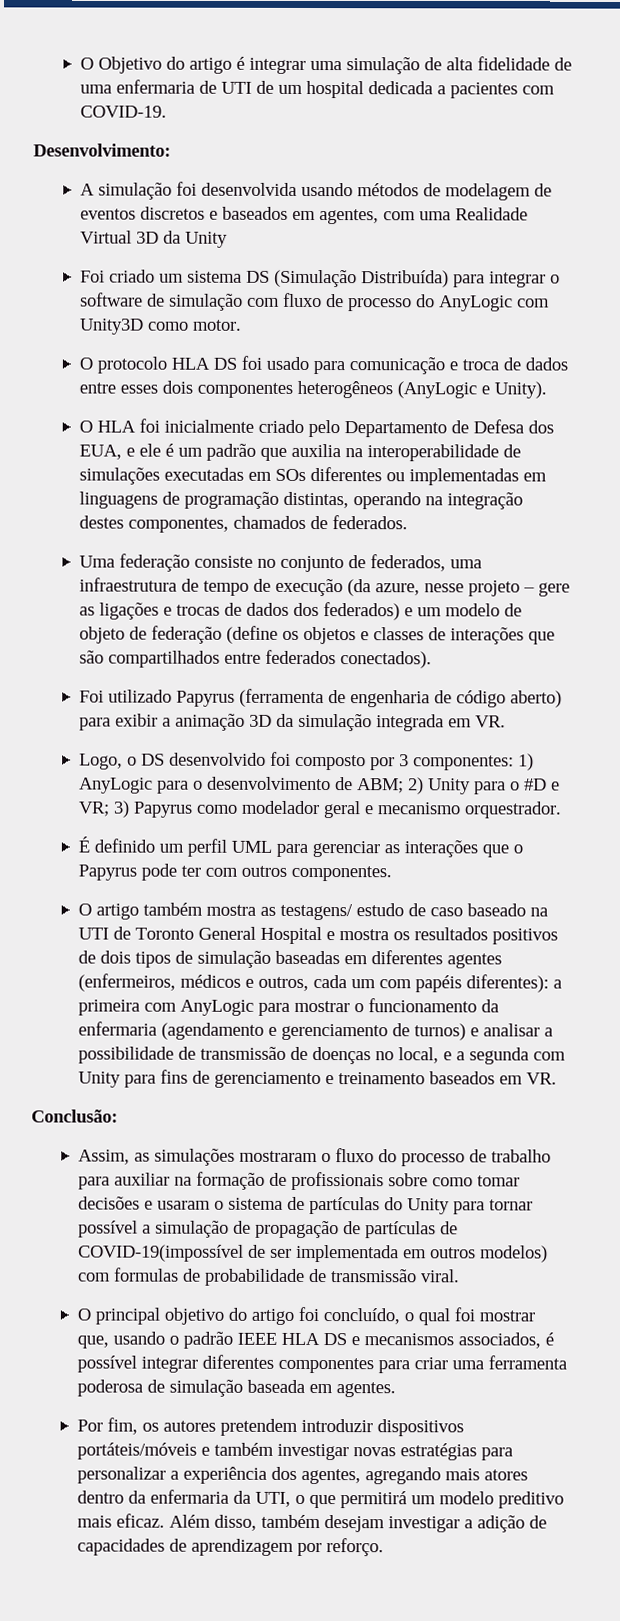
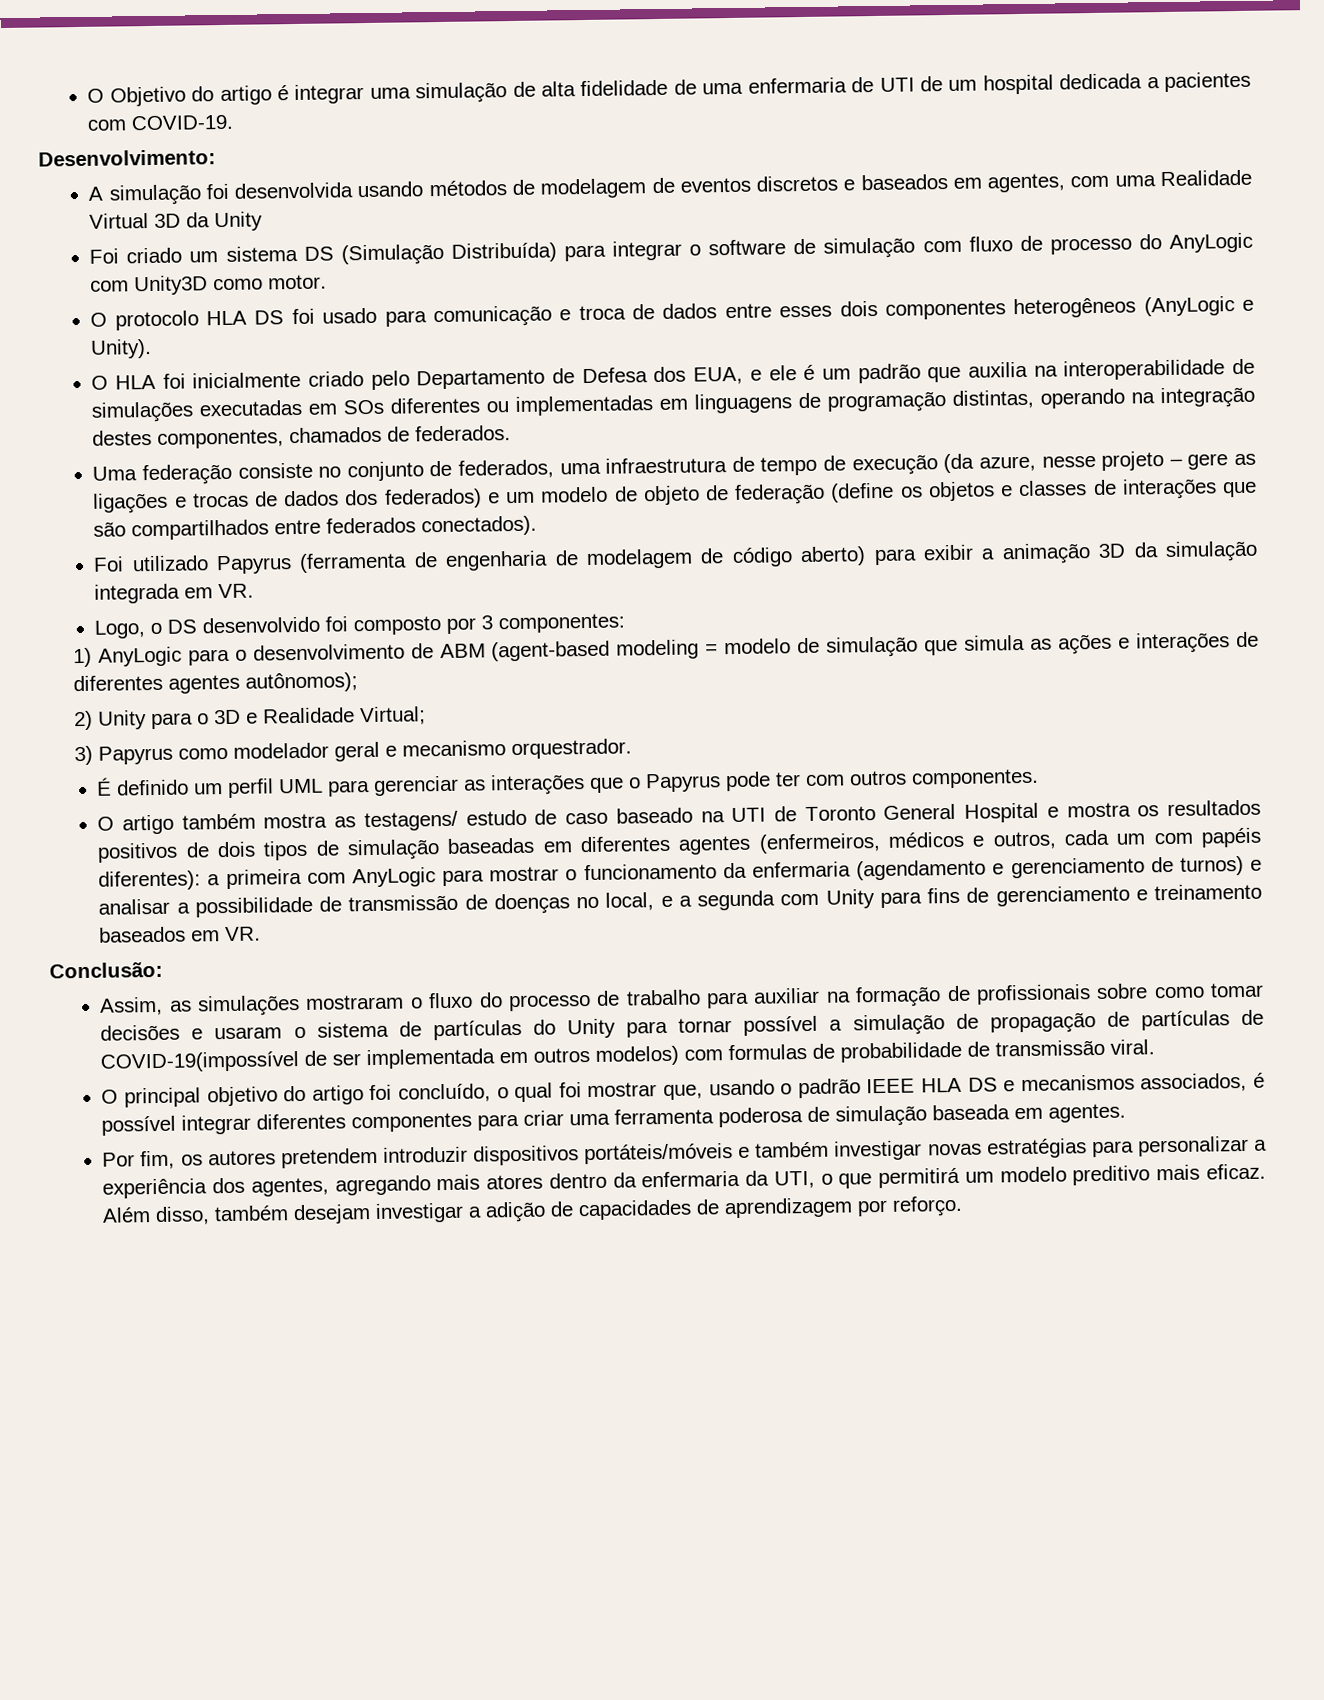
- Foi utilizado Papyrus (ferramenta de engenharia de código aberto) para exibir a animação 3D da simulação integrada em VR.
+ Foi utilizado Papyrus (ferramenta de engenharia de modelagem de código aberto) para exibir a animação 3D da simulação integrada em VR.
- Logo, o DS desenvolvido foi composto por 3 componentes: 1) AnyLogic para o desenvolvimento de ABM; 2) Unity para o #D e VR; 3) Papyrus como modelador geral e mecanismo orquestrador.
+ Logo, o DS desenvolvido foi composto por 3 componentes:
+ 1) AnyLogic para o desenvolvimento de ABM (agent-based modeling = modelo de simulação que simula as ações e interações de diferentes agentes autônomos);
+ 2) Unity para o 3D e Realidade Virtual;
+ 3) Papyrus como modelador geral e mecanismo orquestrador.

